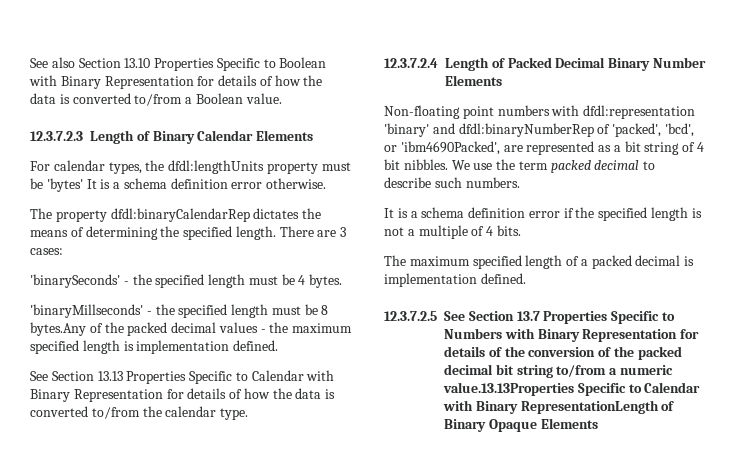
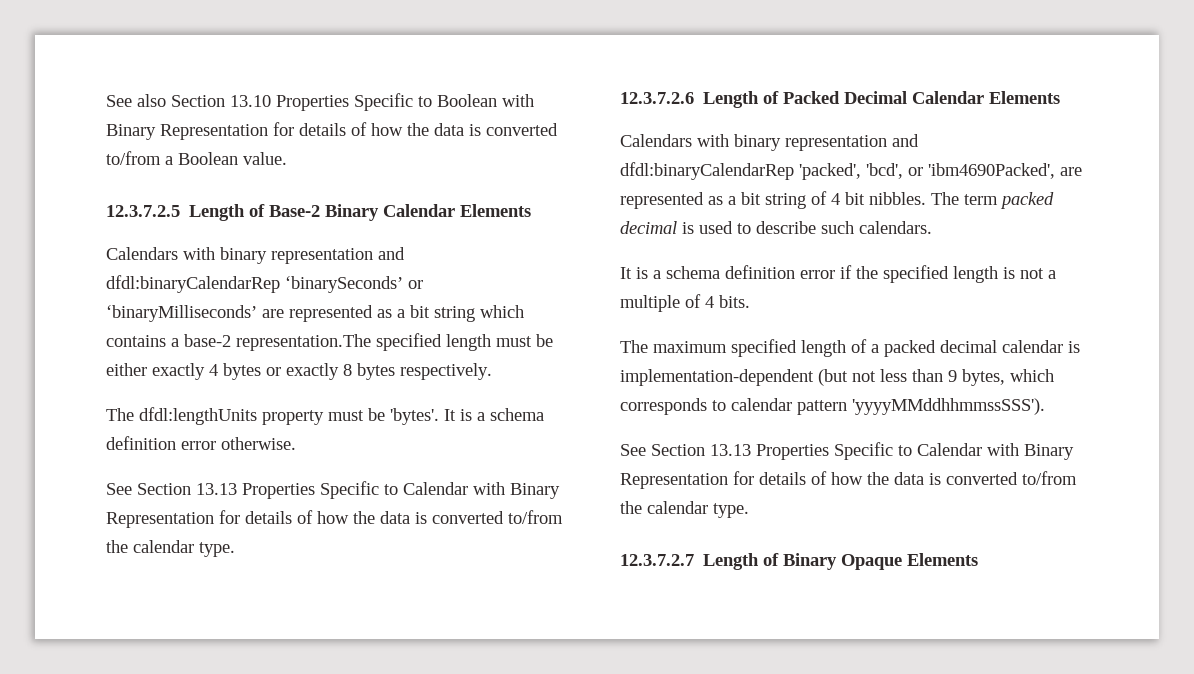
- 12.3.7.2.3 Length of Binary Calendar Elements
+ 12.3.7.2.5 Length of Base-2 Binary Calendar Elements
- For calendar types, the dfdl:lengthUnits property must be 'bytes' It is a schema definition error otherwise.
+ Calendars with binary representation and dfdl:binaryCalendarRep ‘binarySeconds’ or ‘binaryMilliseconds’ are represented as a bit string which contains a base-2 representation.The specified length must be either exactly 4 bytes or exactly 8 bytes respectively.
+ The dfdl:lengthUnits property must be 'bytes'. It is a schema definition error otherwise.
- The property dfdl:binaryCalendarRep dictates the means of determining the specified length. There are 3 cases:
- 'binarySeconds' - the specified length must be 4 bytes.
- 'binaryMillseconds' - the specified length must be 8 bytes.Any of the packed decimal values - the maximum specified length is implementation defined.
- 12.3.7.2.4 Length of Packed Decimal Binary Number Elements
- Non-floating point numbers with dfdl:representation 'binary' and dfdl:binaryNumberRep of 'packed', 'bcd', or 'ibm4690Packed', are represented as a bit string of 4 bit nibbles.
+ 12.3.7.2.6 Length of Packed Decimal Calendar Elements
+ Calendars with binary representation and dfdl:binaryCalendarRep 'packed', 'bcd', or 'ibm4690Packed', are represented as a bit string of 4 bit nibbles.
- We use the term packed decimal to describe such numbers.
+ The term packed decimal is used to describe such calendars.
- The maximum specified length of a packed decimal is implementation defined.
- 12.3.7.2.5 See Section 13.7 Properties Specific to Numbers with Binary Representation for details of the conversion of the packed decimal bit string to/from a numeric value.13.13Properties Specific to Calendar with Binary RepresentationLength of Binary Opaque Elements
+ The maximum specified length of a packed decimal calendar is implementation-dependent (but not less than 9 bytes, which corresponds to calendar pattern 'yyyyMMddhhmmssSSS').
+ See Section 13.13 Properties Specific to Calendar with Binary Representation for details of how the data is converted to/from the calendar type.
+ 12.3.7.2.7 Length of Binary Opaque Elements

